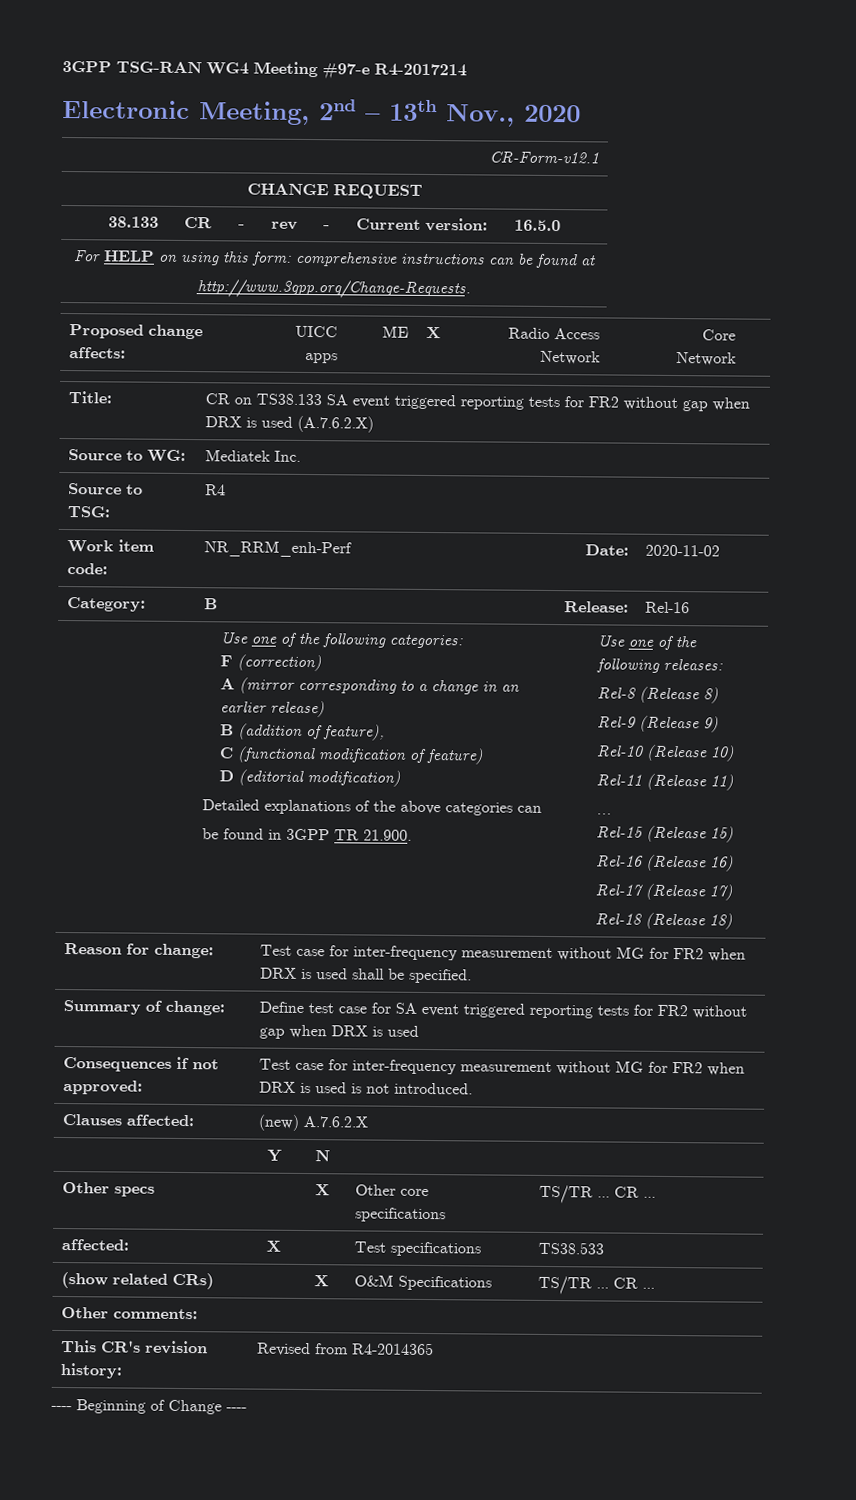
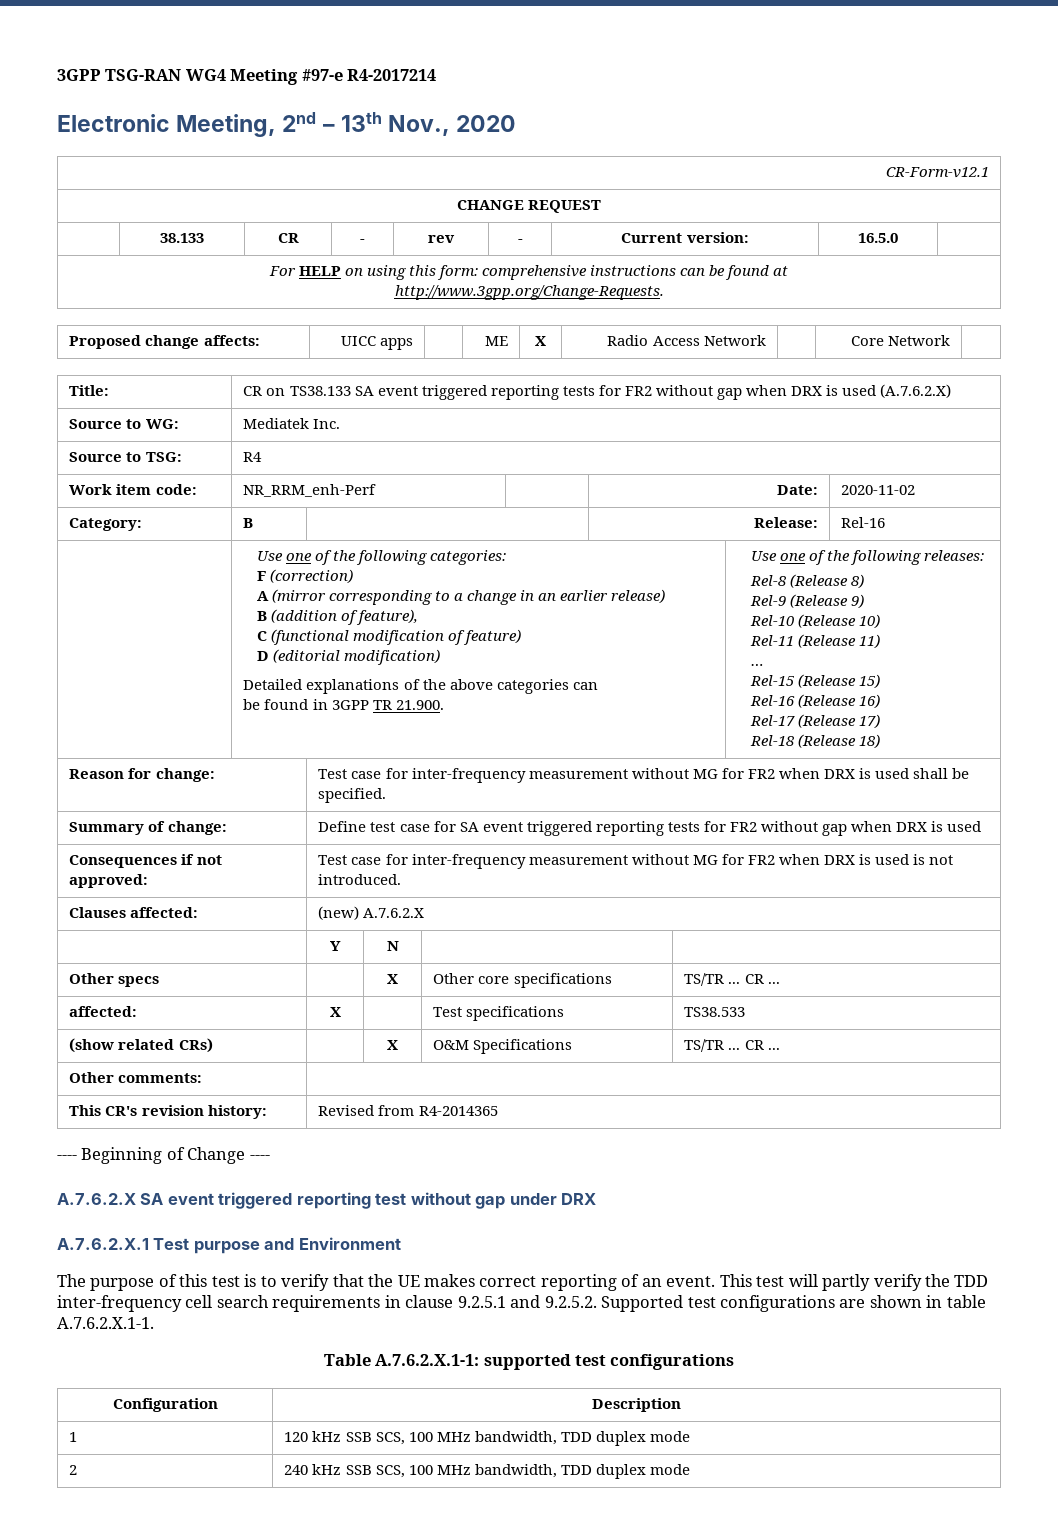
+ A.7.6.2.X SA event triggered reporting test without gap under DRX
+ A.7.6.2.X.1 Test purpose and Environment
+ The purpose of this test is to verify that the UE makes correct reporting of an event. This test will partly verify the TDD inter-frequency cell search requirements in clause 9.2.5.1 and 9.2.5.2. Supported test configurations are shown in table A.7.6.2.X.1-1.
+ Table A.7.6.2.X.1-1: supported test configurations
+ Configuration | Description
+ 1 | 120 kHz SSB SCS, 100 MHz bandwidth, TDD duplex mode
+ 2 | 240 kHz SSB SCS, 100 MHz bandwidth, TDD duplex mode

